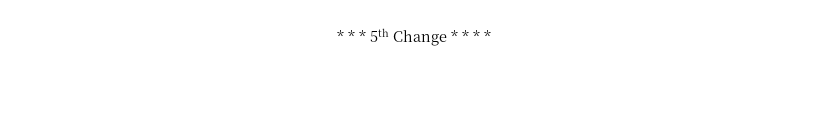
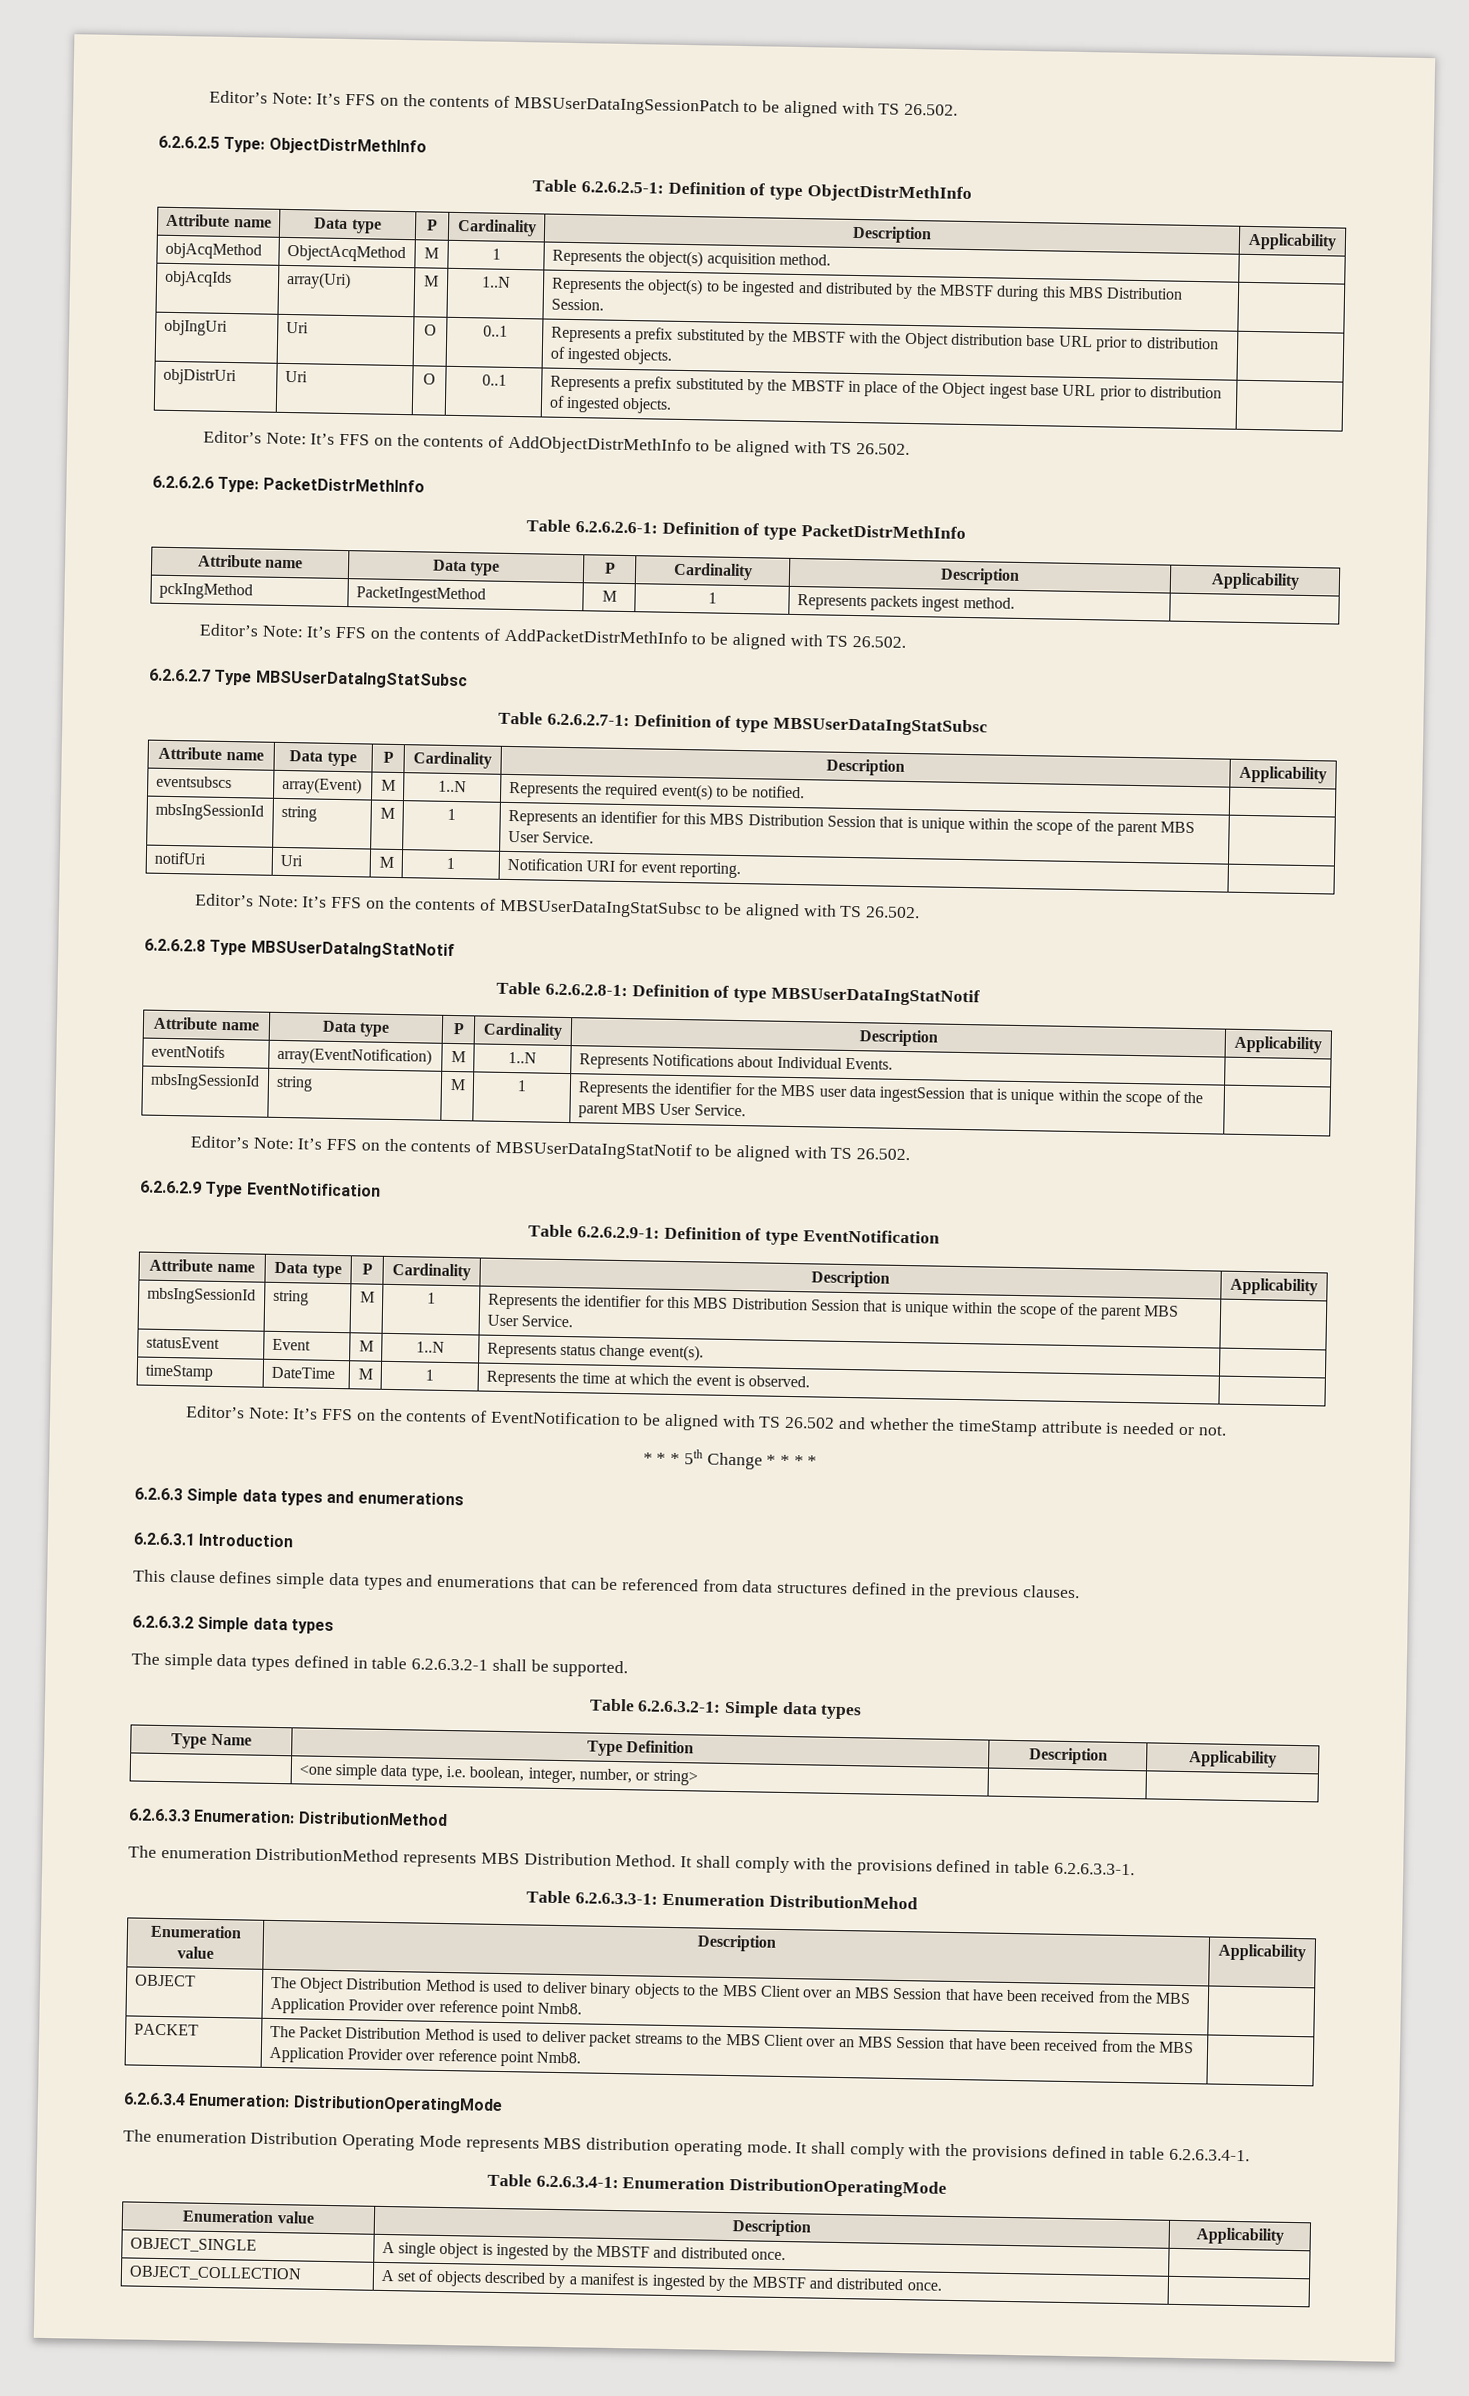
+ Editor’s Note: It’s FFS on the contents of MBSUserDataIngSessionPatch to be aligned with TS 26.502.
+ 6.2.6.2.5 Type: ObjectDistrMethInfo
+ Table 6.2.6.2.5-1: Definition of type ObjectDistrMethInfo
+ Attribute name | Data type | P | Cardinality | Description | Applicability
+ objAcqMethod | ObjectAcqMethod | M | 1 | Represents the object(s) acquisition method. |
+ objAcqIds | array(Uri) | M | 1..N | Represents the object(s) to be ingested and distributed by the MBSTF during this MBS Distribution Session. |
+ objIngUri | Uri | O | 0..1 | Represents a prefix substituted by the MBSTF with the Object distribution base URL prior to distribution of ingested objects. |
+ objDistrUri | Uri | O | 0..1 | Represents a prefix substituted by the MBSTF in place of the Object ingest base URL prior to distribution of ingested objects. |
+ Editor’s Note: It’s FFS on the contents of AddObjectDistrMethInfo to be aligned with TS 26.502.
+ 6.2.6.2.6 Type: PacketDistrMethInfo
+ Table 6.2.6.2.6-1: Definition of type PacketDistrMethInfo
+ Attribute name | Data type | P | Cardinality | Description | Applicability
+ pckIngMethod | PacketIngestMethod | M | 1 | Represents packets ingest method. |
+ Editor’s Note: It’s FFS on the contents of AddPacketDistrMethInfo to be aligned with TS 26.502.
+ 6.2.6.2.7 Type MBSUserDataIngStatSubsc
+ Table 6.2.6.2.7-1: Definition of type MBSUserDataIngStatSubsc
+ Attribute name | Data type | P | Cardinality | Description | Applicability
+ eventsubscs | array(Event) | M | 1..N | Represents the required event(s) to be notified. |
+ mbsIngSessionId | string | M | 1 | Represents an identifier for this MBS Distribution Session that is unique within the scope of the parent MBS User Service. |
+ notifUri | Uri | M | 1 | Notification URI for event reporting. |
+ Editor’s Note: It’s FFS on the contents of MBSUserDataIngStatSubsc to be aligned with TS 26.502.
+ 6.2.6.2.8 Type MBSUserDataIngStatNotif
+ Table 6.2.6.2.8-1: Definition of type MBSUserDataIngStatNotif
+ Attribute name | Data type | P | Cardinality | Description | Applicability
+ eventNotifs | array(EventNotification) | M | 1..N | Represents Notifications about Individual Events. |
+ mbsIngSessionId | string | M | 1 | Represents the identifier for the MBS user data ingestSession that is unique within the scope of the parent MBS User Service. |
+ Editor’s Note: It’s FFS on the contents of MBSUserDataIngStatNotif to be aligned with TS 26.502.
+ 6.2.6.2.9 Type EventNotification
+ Table 6.2.6.2.9-1: Definition of type EventNotification
+ Attribute name | Data type | P | Cardinality | Description | Applicability
+ mbsIngSessionId | string | M | 1 | Represents the identifier for this MBS Distribution Session that is unique within the scope of the parent MBS User Service. |
+ statusEvent | Event | M | 1..N | Represents status change event(s). |
+ timeStamp | DateTime | M | 1 | Represents the time at which the event is observed. |
+ Editor’s Note: It’s FFS on the contents of EventNotification to be aligned with TS 26.502 and whether the timeStamp attribute is needed or not.
+ 6.2.6.3 Simple data types and enumerations
+ 6.2.6.3.1 Introduction
+ This clause defines simple data types and enumerations that can be referenced from data structures defined in the previous clauses.
+ 6.2.6.3.2 Simple data types
+ The simple data types defined in table 6.2.6.3.2-1 shall be supported.
+ Table 6.2.6.3.2-1: Simple data types
+ Type Name | Type Definition | Description | Applicability
+ | <one simple data type, i.e. boolean, integer, number, or string> | |
+ 6.2.6.3.3 Enumeration: DistributionMethod
+ The enumeration DistributionMethod represents MBS Distribution Method. It shall comply with the provisions defined in table 6.2.6.3.3-1.
+ Table 6.2.6.3.3-1: Enumeration DistributionMehod
+ Enumeration value | Description | Applicability
+ OBJECT | The Object Distribution Method is used to deliver binary objects to the MBS Client over an MBS Session that have been received from the MBS Application Provider over reference point Nmb8. |
+ PACKET | The Packet Distribution Method is used to deliver packet streams to the MBS Client over an MBS Session that have been received from the MBS Application Provider over reference point Nmb8. |
+ 6.2.6.3.4 Enumeration: DistributionOperatingMode
+ The enumeration Distribution Operating Mode represents MBS distribution operating mode. It shall comply with the provisions defined in table 6.2.6.3.4-1.
+ Table 6.2.6.3.4-1: Enumeration DistributionOperatingMode
+ Enumeration value | Description | Applicability
+ OBJECT_SINGLE | A single object is ingested by the MBSTF and distributed once. |
+ OBJECT_COLLECTION | A set of objects described by a manifest is ingested by the MBSTF and distributed once. |

